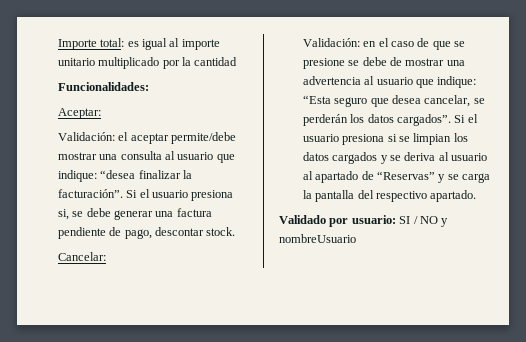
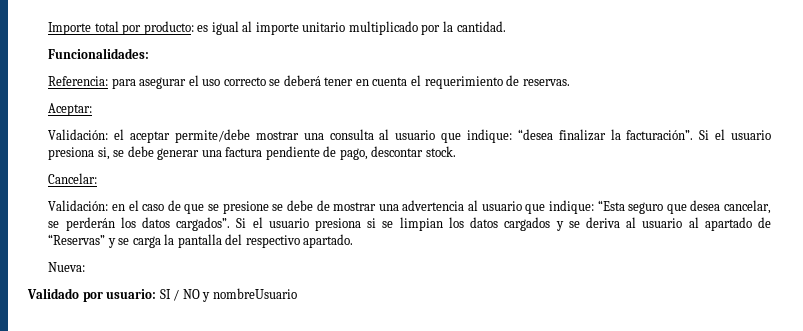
- Importe total: es igual al importe unitario multiplicado por la cantidad
+ Importe total por producto: es igual al importe unitario multiplicado por la cantidad.
+ Referencia: para asegurar el uso correcto se deberá tener en cuenta el requerimiento de reservas.
+ Nueva:

